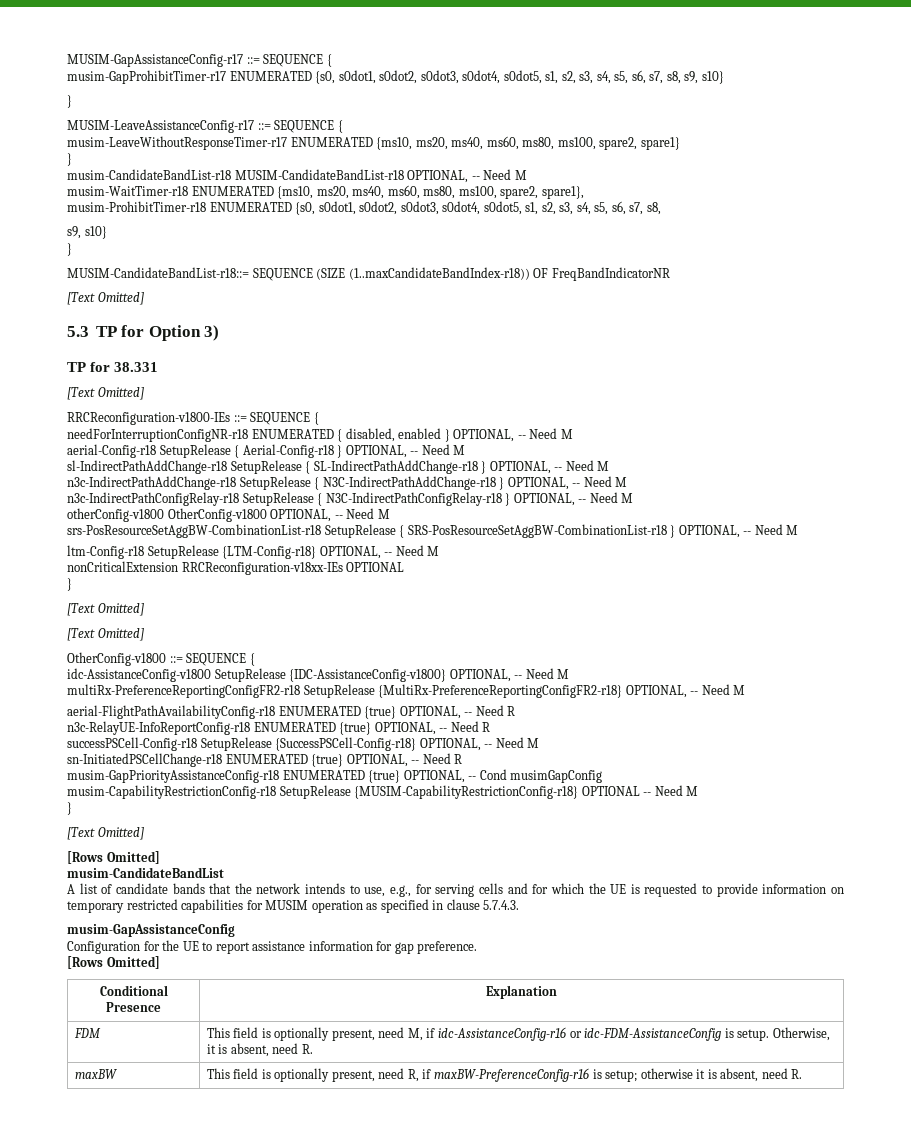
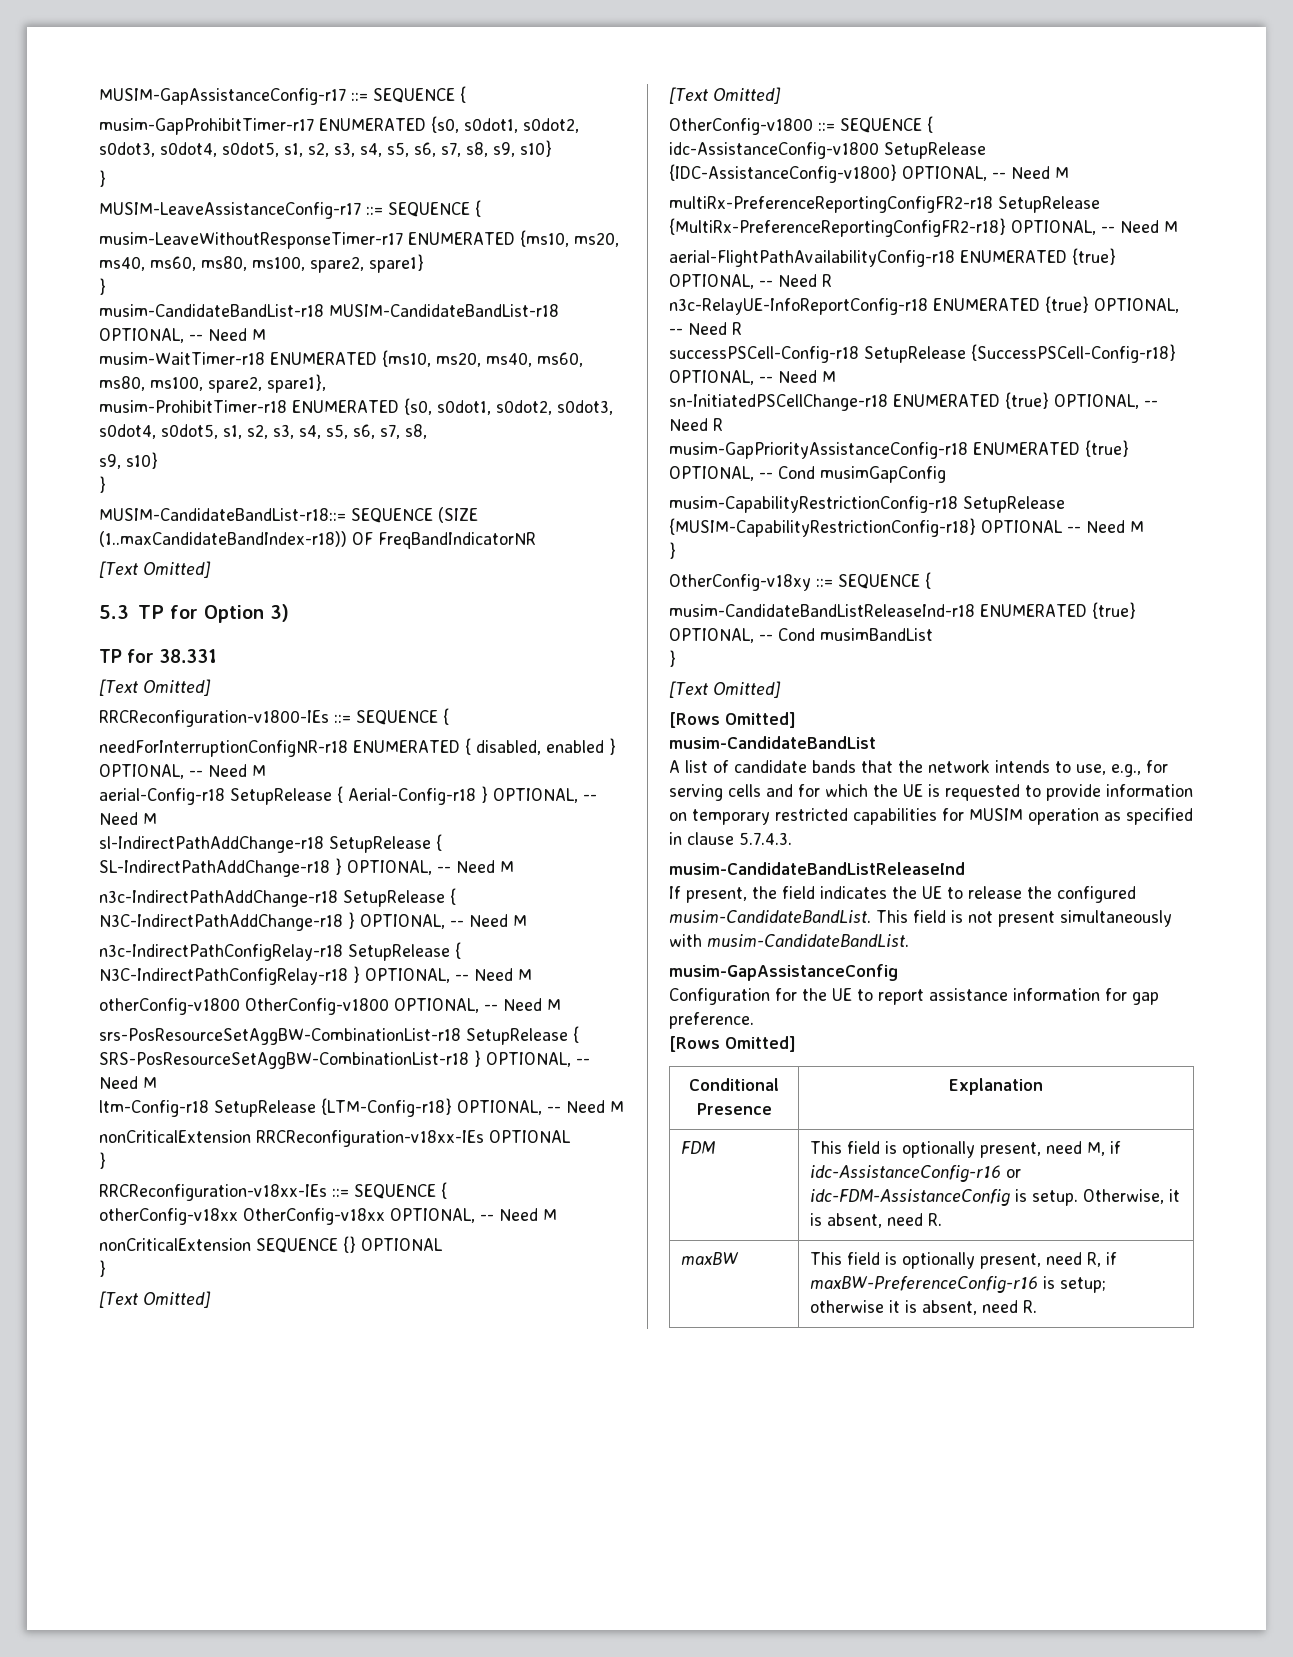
+ RRCReconfiguration-v18xx-IEs ::= SEQUENCE {
+ otherConfig-v18xx OtherConfig-v18xx OPTIONAL, -- Need M
+ nonCriticalExtension SEQUENCE {} OPTIONAL
+ }
+ OtherConfig-v18xy ::= SEQUENCE {
+ musim-CandidateBandListReleaseInd-r18 ENUMERATED {true} OPTIONAL, -- Cond musimBandList
+ }
+ musim-CandidateBandListReleaseInd
+ If present, the field indicates the UE to release the configured musim-CandidateBandList. This field is not present simultaneously with musim-CandidateBandList.

